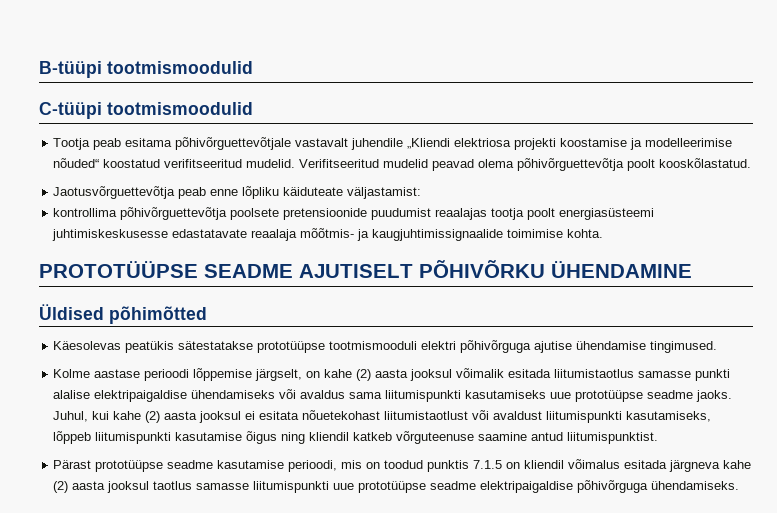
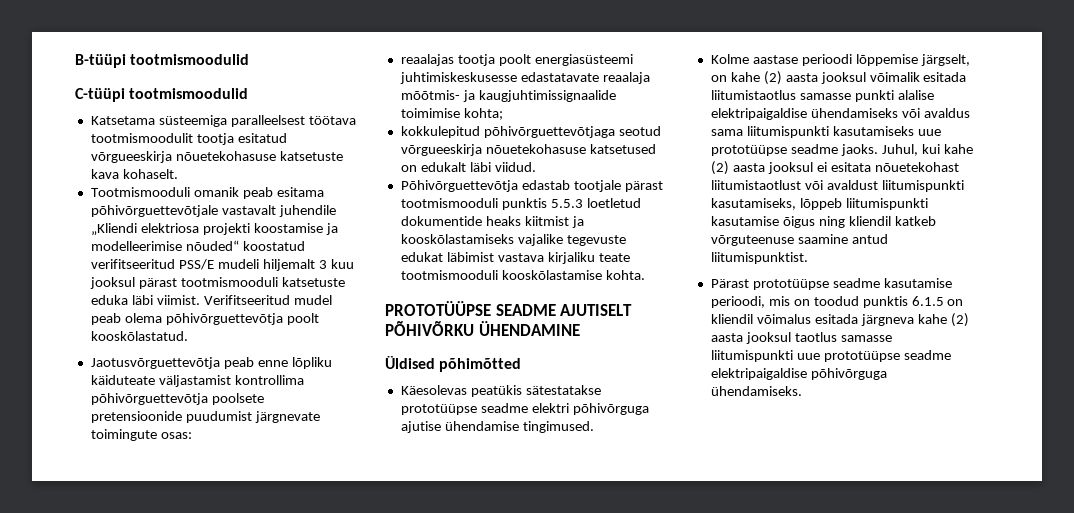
- Tootja peab esitama põhivõrguettevõtjale vastavalt juhendile „Kliendi elektriosa projekti koostamise ja modelleerimise nõuded“ koostatud verifitseeritud mudelid. Verifitseeritud mudelid peavad olema põhivõrguettevõtja poolt kooskõlastatud.
+ Katsetama süsteemiga paralleelsest töötava tootmismoodulit tootja esitatud võrgueeskirja nõuetekohasuse katsetuste kava kohaselt.
+ Tootmismooduli omanik peab esitama põhivõrguettevõtjale vastavalt juhendile „Kliendi elektriosa projekti koostamise ja modelleerimise nõuded“ koostatud verifitseeritud PSS/E mudeli hiljemalt 3 kuu jooksul pärast tootmismooduli katsetuste eduka läbi viimist. Verifitseeritud mudel peab olema põhivõrguettevõtja poolt kooskõlastatud.
- Jaotusvõrguettevõtja peab enne lõpliku käiduteate väljastamist:
- kontrollima põhivõrguettevõtja poolsete pretensioonide puudumist reaalajas tootja poolt energiasüsteemi juhtimiskeskusesse edastatavate reaalaja mõõtmis- ja kaugjuhtimissignaalide toimimise kohta.
+ Jaotusvõrguettevõtja peab enne lõpliku käiduteate väljastamist kontrollima põhivõrguettevõtja poolsete pretensioonide puudumist järgnevate toimingute osas:
+ reaalajas tootja poolt energiasüsteemi juhtimiskeskusesse edastatavate reaalaja mõõtmis- ja kaugjuhtimissignaalide toimimise kohta;
+ kokkulepitud põhivõrguettevõtjaga seotud võrgueeskirja nõuetekohasuse katsetused on edukalt läbi viidud.
+ Põhivõrguettevõtja edastab tootjale pärast tootmismooduli punktis 5.5.3 loetletud dokumentide heaks kiitmist ja kooskõlastamiseks vajalike tegevuste edukat läbimist vastava kirjaliku teate tootmismooduli kooskõlastamise kohta.
- Käesolevas peatükis sätestatakse prototüüpse tootmismooduli elektri põhivõrguga ajutise ühendamise tingimused.
+ Käesolevas peatükis sätestatakse prototüüpse seadme elektri põhivõrguga ajutise ühendamise tingimused.
- Pärast prototüüpse seadme kasutamise perioodi, mis on toodud punktis 7.1.5 on kliendil võimalus esitada järgneva kahe (2) aasta jooksul taotlus samasse liitumispunkti uue prototüüpse seadme elektripaigaldise põhivõrguga ühendamiseks.
+ Pärast prototüüpse seadme kasutamise perioodi, mis on toodud punktis 6.1.5 on kliendil võimalus esitada järgneva kahe (2) aasta jooksul taotlus samasse liitumispunkti uue prototüüpse seadme elektripaigaldise põhivõrguga ühendamiseks.

